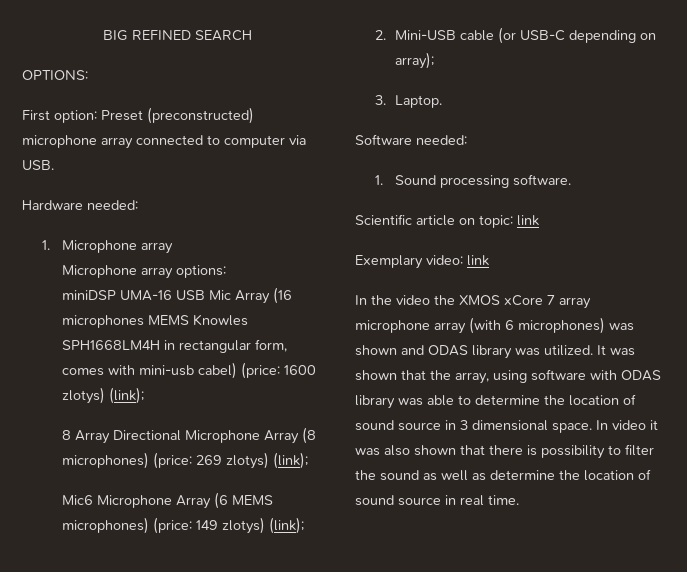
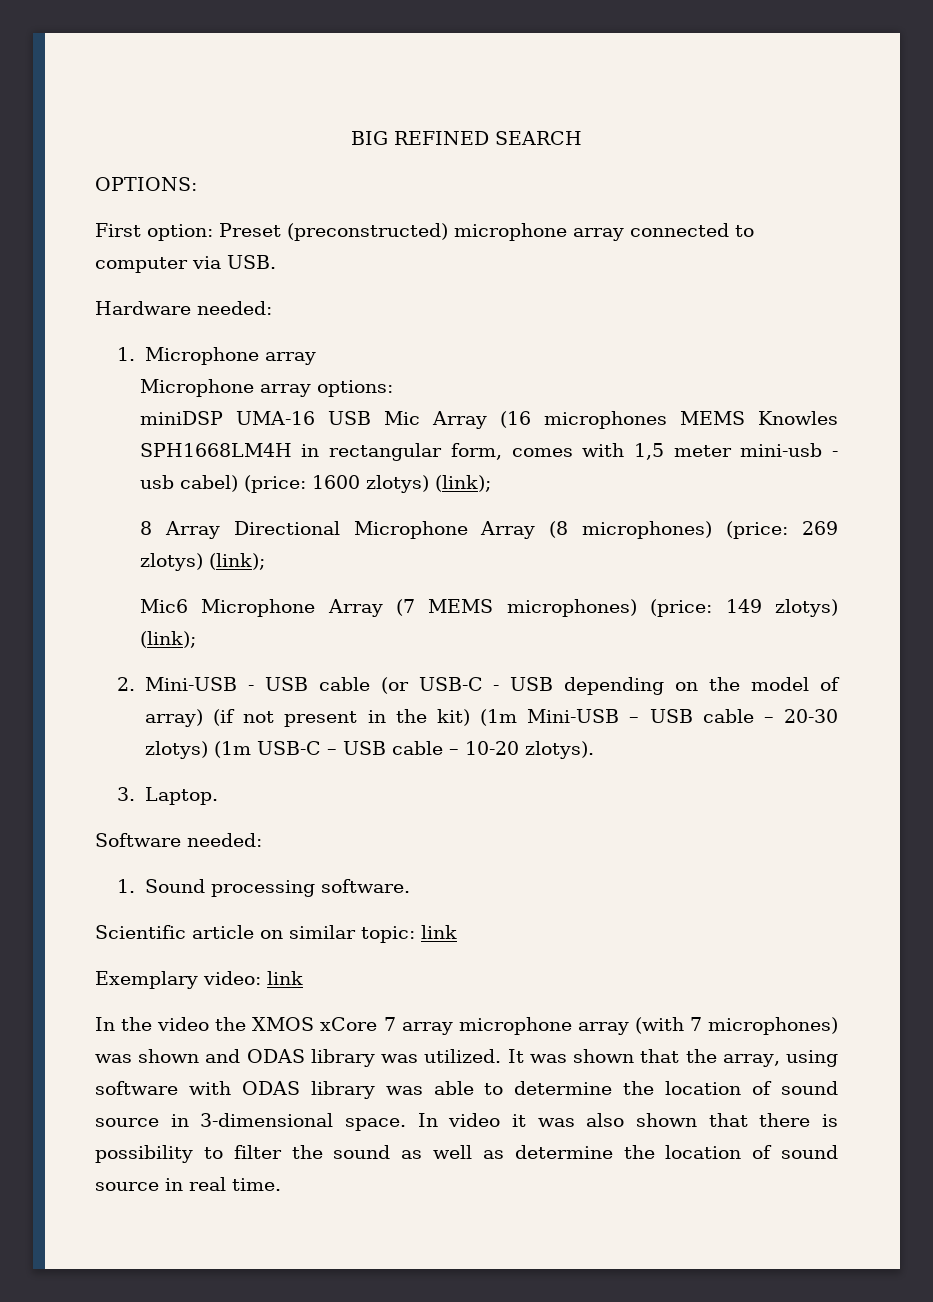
- miniDSP UMA-16 USB Mic Array (16 microphones MEMS Knowles SPH1668LM4H in rectangular form, comes with mini-usb cabel) (price: 1600 zlotys) (link);
+ miniDSP UMA-16 USB Mic Array (16 microphones MEMS Knowles SPH1668LM4H in rectangular form, comes with 1,5 meter mini-usb - usb cabel) (price: 1600 zlotys) (link);
- Mic6 Microphone Array (6 MEMS microphones) (price: 149 zlotys) (link);
+ Mic6 Microphone Array (7 MEMS microphones) (price: 149 zlotys) (link);
- 2. Mini-USB cable (or USB-C depending on array);
+ 2. Mini-USB - USB cable (or USB-C - USB depending on the model of array) (if not present in the kit) (1m Mini-USB – USB cable – 20-30 zlotys) (1m USB-C – USB cable – 10-20 zlotys).
- Scientific article on topic: link
+ Scientific article on similar topic: link
- In the video the XMOS xCore 7 array microphone array (with 6 microphones) was shown and ODAS library was utilized.
+ In the video the XMOS xCore 7 array microphone array (with 7 microphones) was shown and ODAS library was utilized.
- It was shown that the array, using software with ODAS library was able to determine the location of sound source in 3 dimensional space.
+ It was shown that the array, using software with ODAS library was able to determine the location of sound source in 3-dimensional space.

